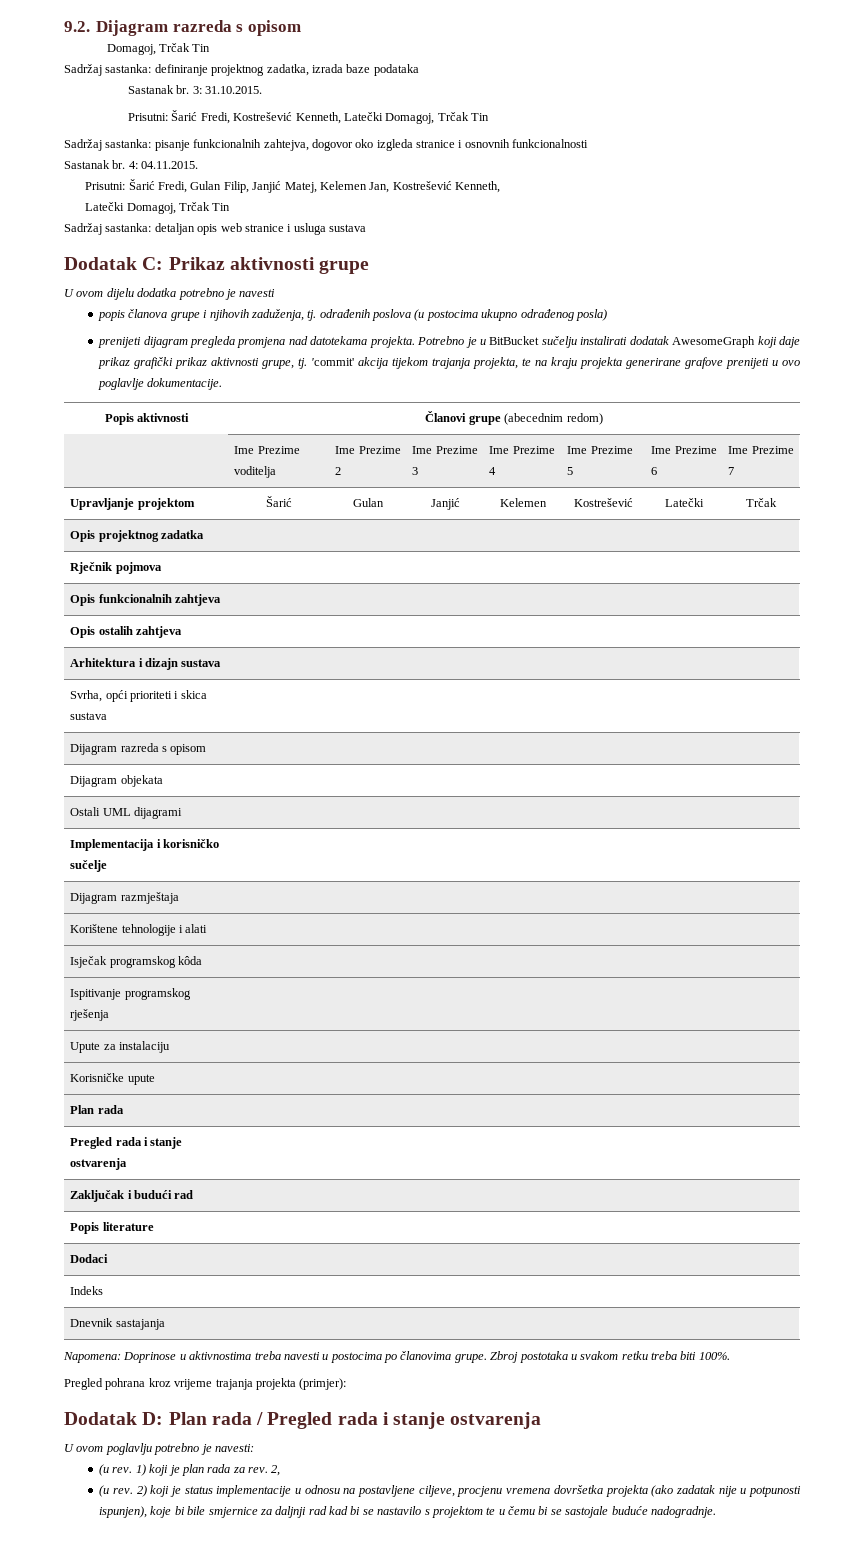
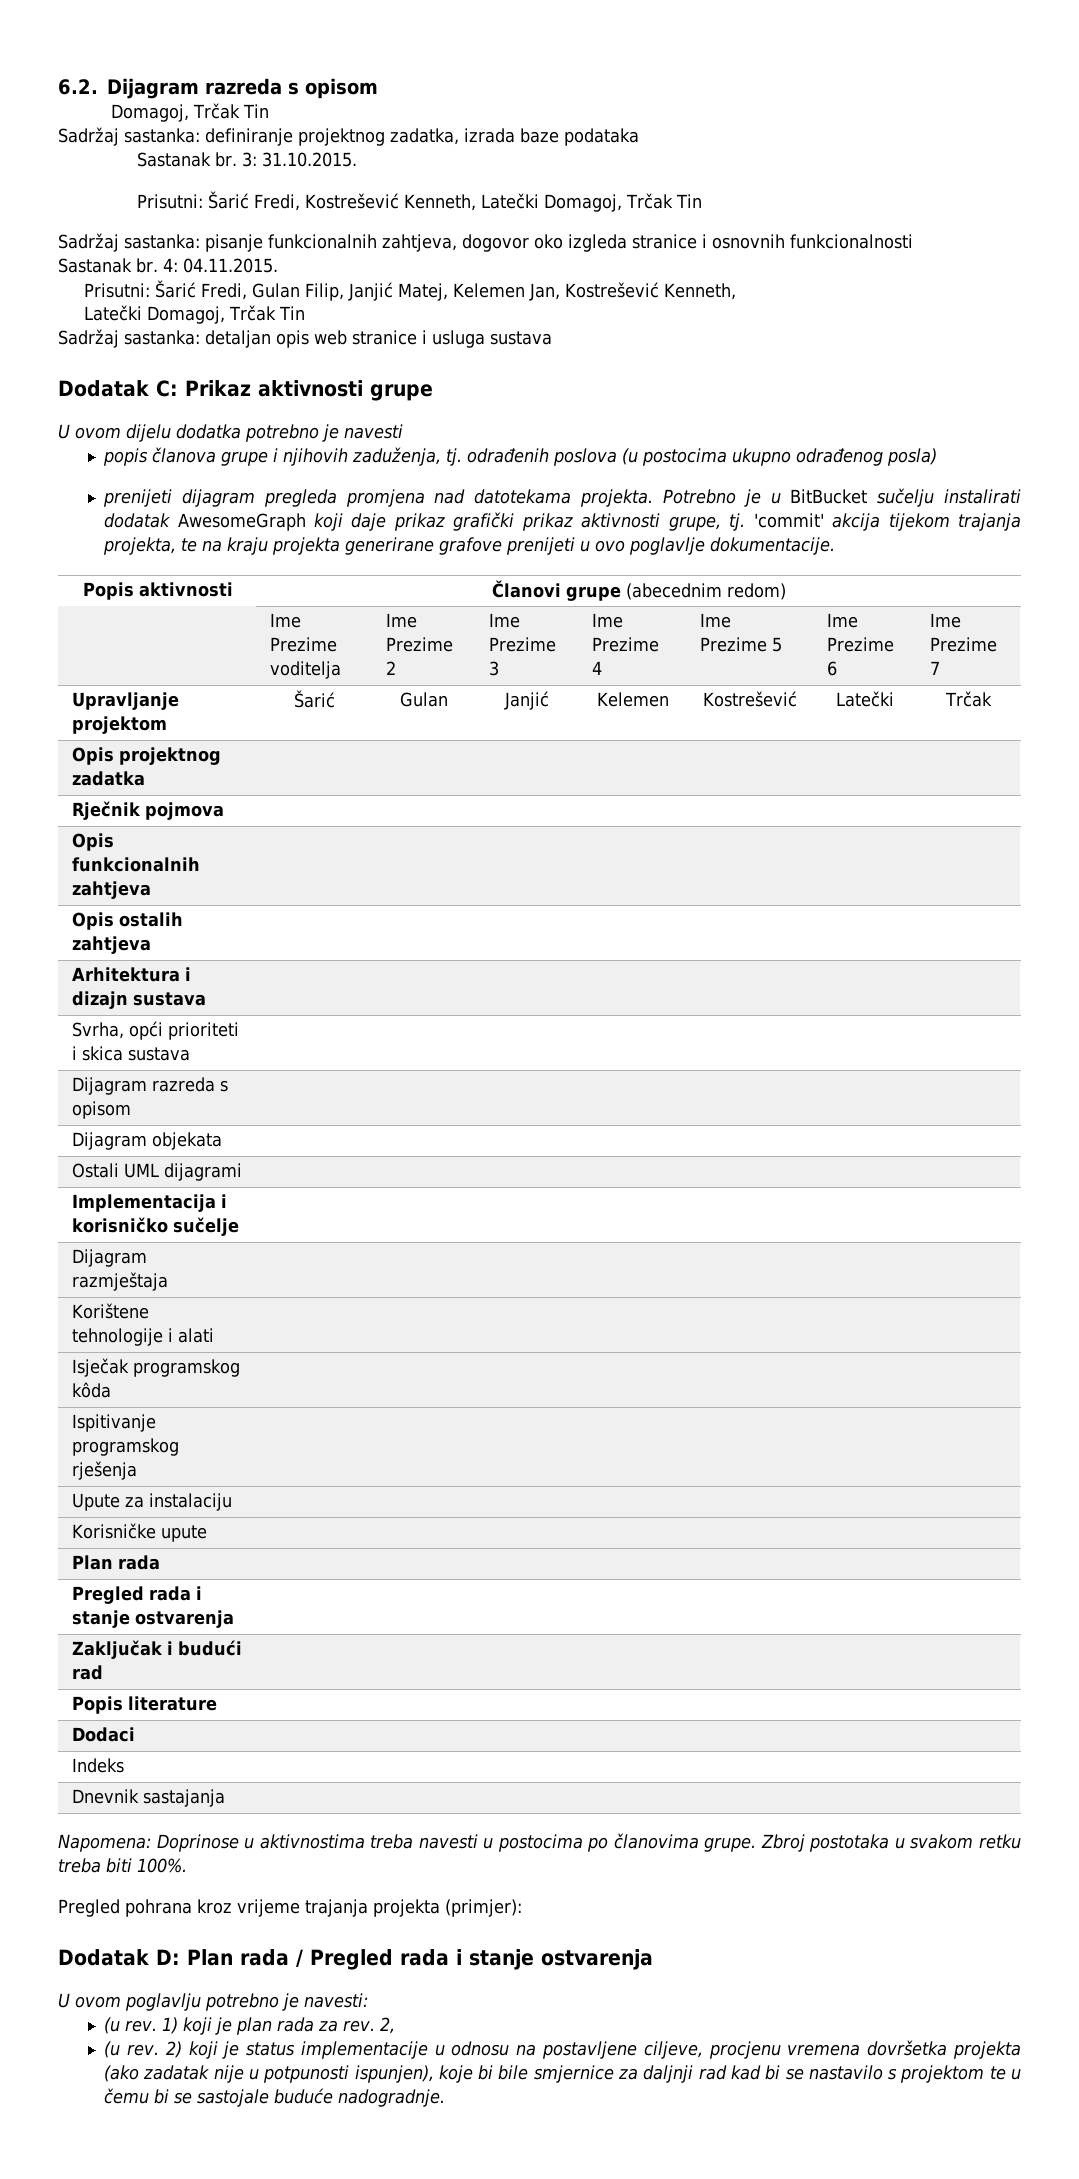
- 9.2. Dijagram razreda s opisom
+ 6.2. Dijagram razreda s opisom
- Sadržaj sastanka: pisanje funkcionalnih zahtejva, dogovor oko izgleda stranice i osnovnih funkcionalnosti
+ Sadržaj sastanka: pisanje funkcionalnih zahtjeva, dogovor oko izgleda stranice i osnovnih funkcionalnosti

